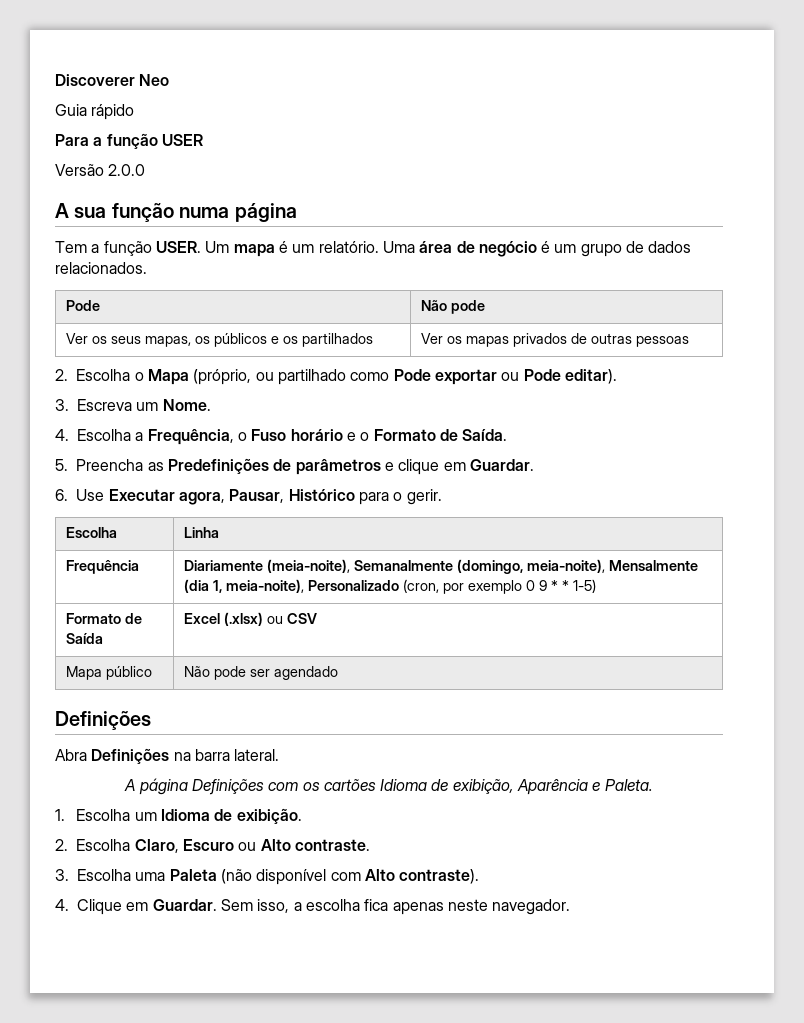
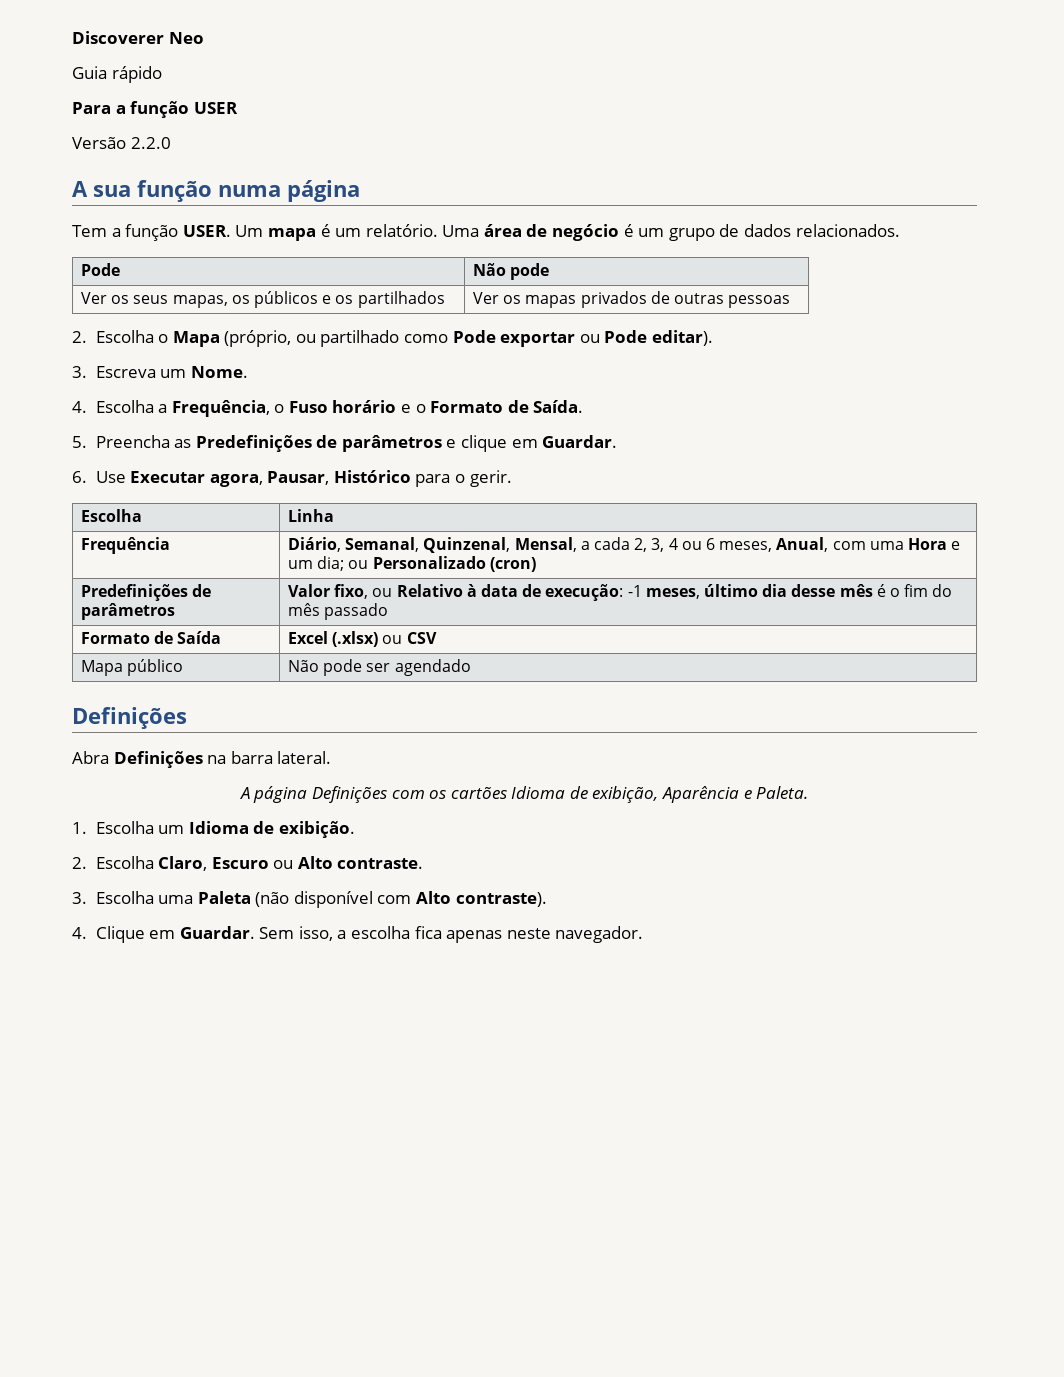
- Versão 2.0.0
+ Versão 2.2.0
- Frequência | Diariamente (meia-noite), Semanalmente (domingo, meia-noite), Mensalmente (dia 1, meia-noite), Personalizado (cron, por exemplo 0 9 * * 1-5)
+ Frequência | Diário, Semanal, Quinzenal, Mensal, a cada 2, 3, 4 ou 6 meses, Anual, com uma Hora e um dia; ou Personalizado (cron)
+ Predefinições de parâmetros | Valor fixo, ou Relativo à data de execução: -1 meses, último dia desse mês é o fim do mês passado

